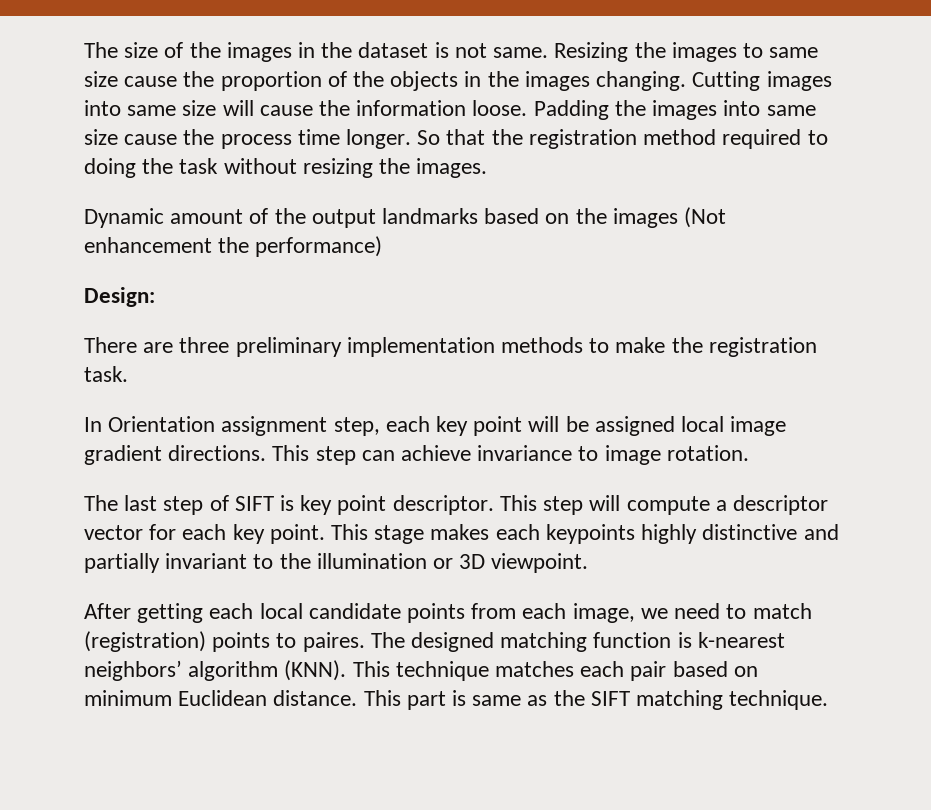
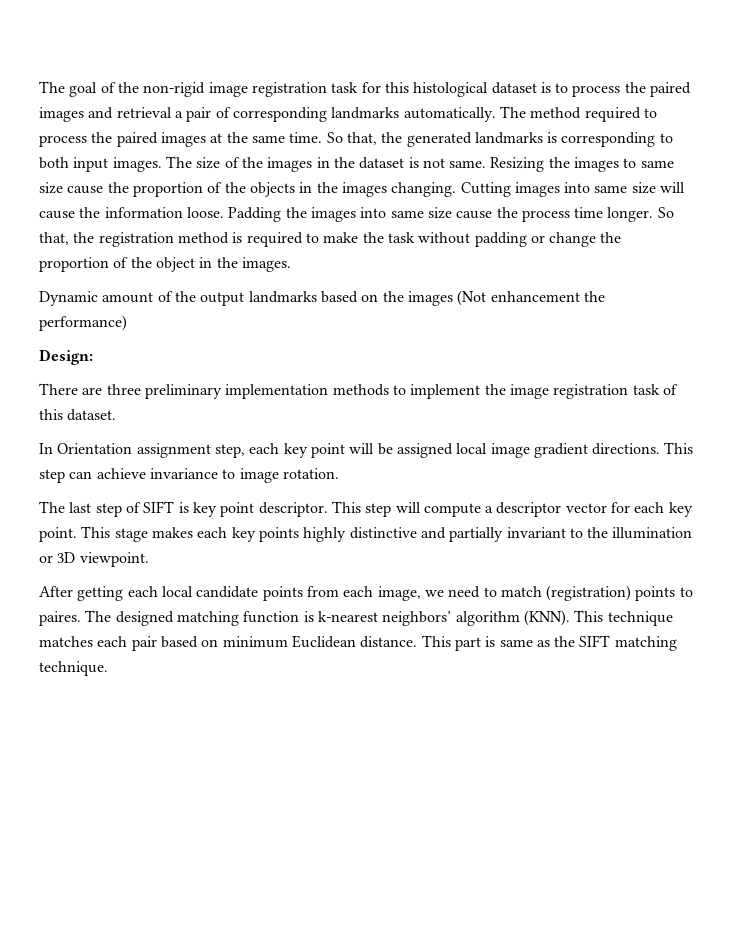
- The size of the images in the dataset is not same.
+ The goal of the non-rigid image registration task for this histological dataset is to process the paired images and retrieval a pair of corresponding landmarks automatically. The method required to process the paired images at the same time. So that, the generated landmarks is corresponding to both input images. The size of the images in the dataset is not same.
- So that the registration method required to doing the task without resizing the images.
+ So that, the registration method is required to make the task without padding or change the proportion of the object in the images.
- There are three preliminary implementation methods to make the registration task.
+ There are three preliminary implementation methods to implement the image registration task of this dataset.
- This stage makes each keypoints highly distinctive and partially invariant to the illumination or 3D viewpoint.
+ This stage makes each key points highly distinctive and partially invariant to the illumination or 3D viewpoint.

